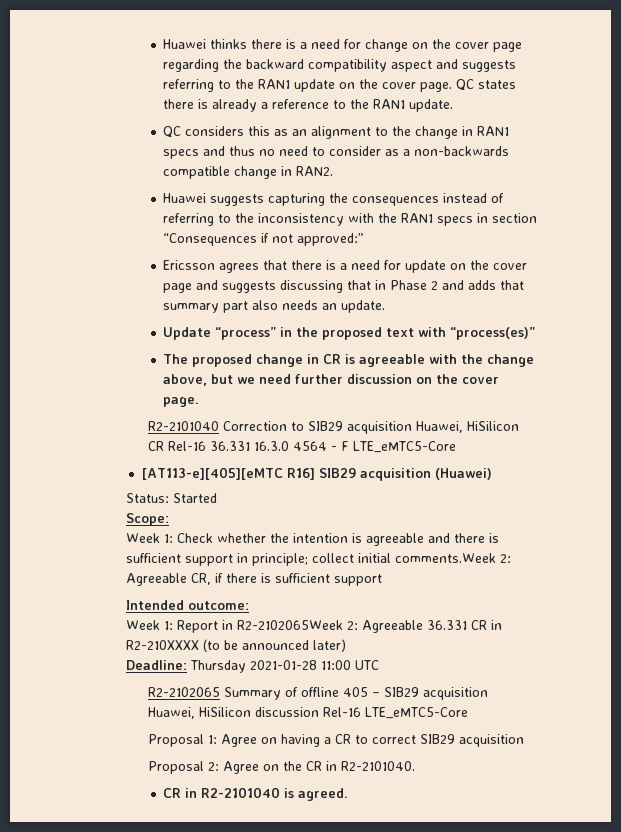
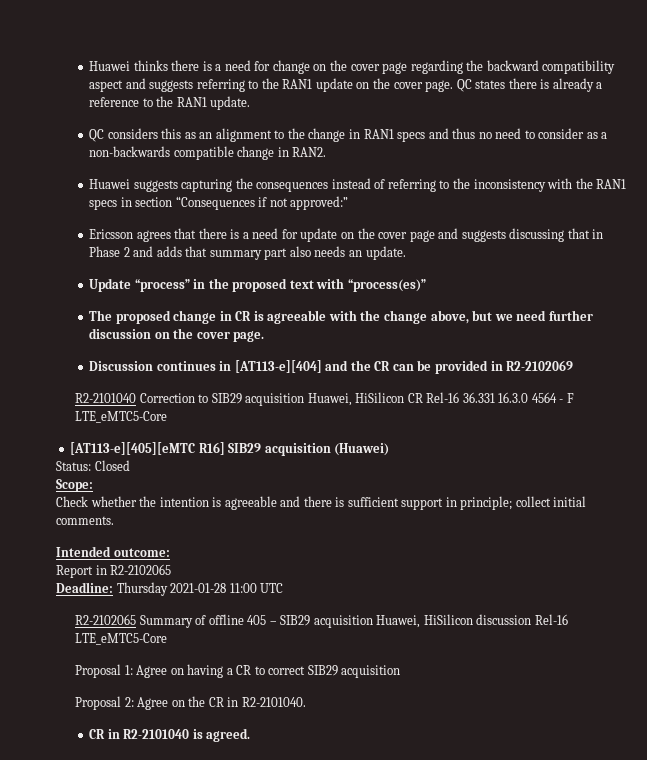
+ Discussion continues in [AT113-e][404] and the CR can be provided in R2-2102069
- Status: Started
+ Status: Closed
- Week 1: Check whether the intention is agreeable and there is sufficient support in principle; collect initial comments.Week 2: Agreeable CR, if there is sufficient support
+ Check whether the intention is agreeable and there is sufficient support in principle; collect initial comments.
  Intended outcome:
- Week 1: Report in R2-2102065Week 2: Agreeable 36.331 CR in R2-210XXXX (to be announced later)
+ Report in R2-2102065

